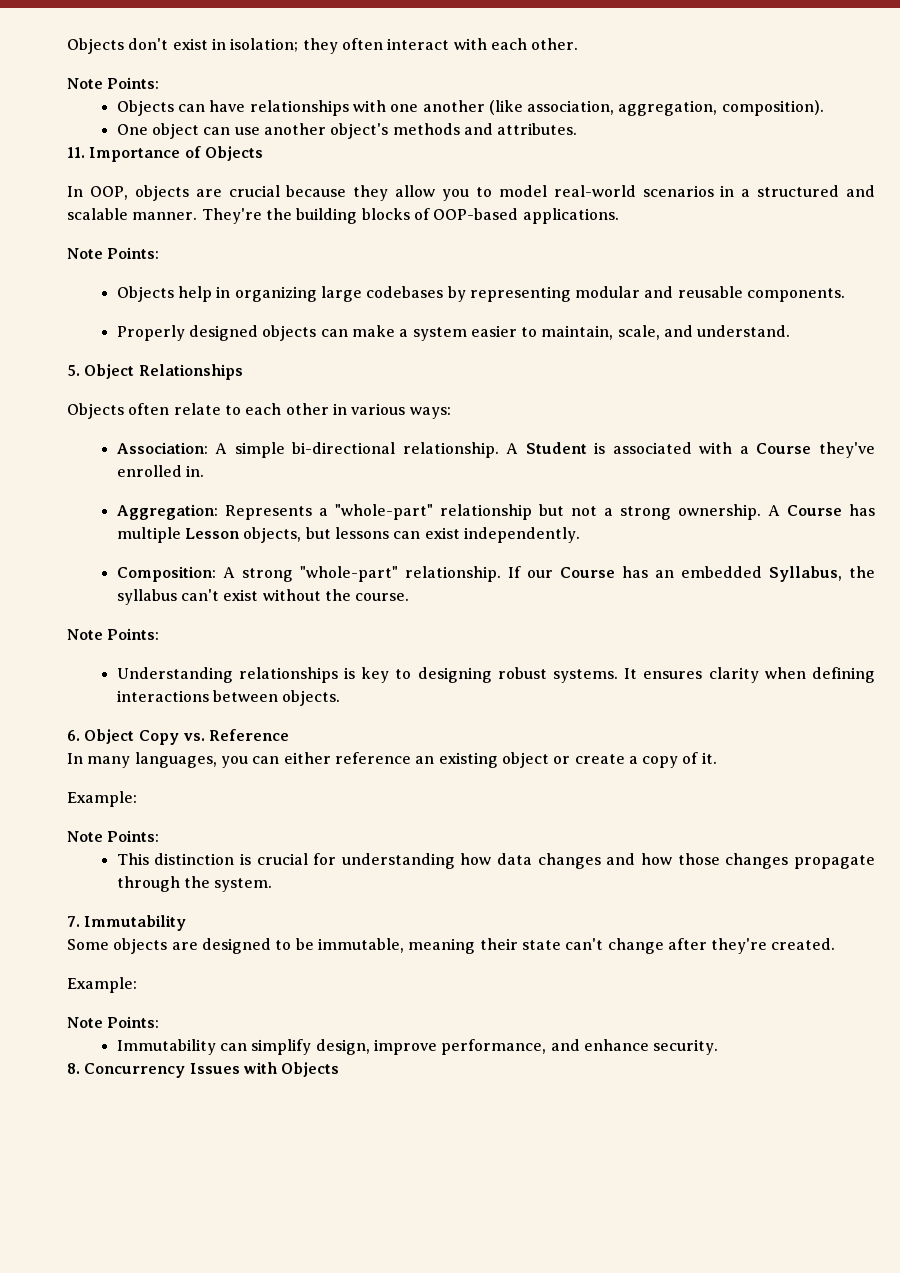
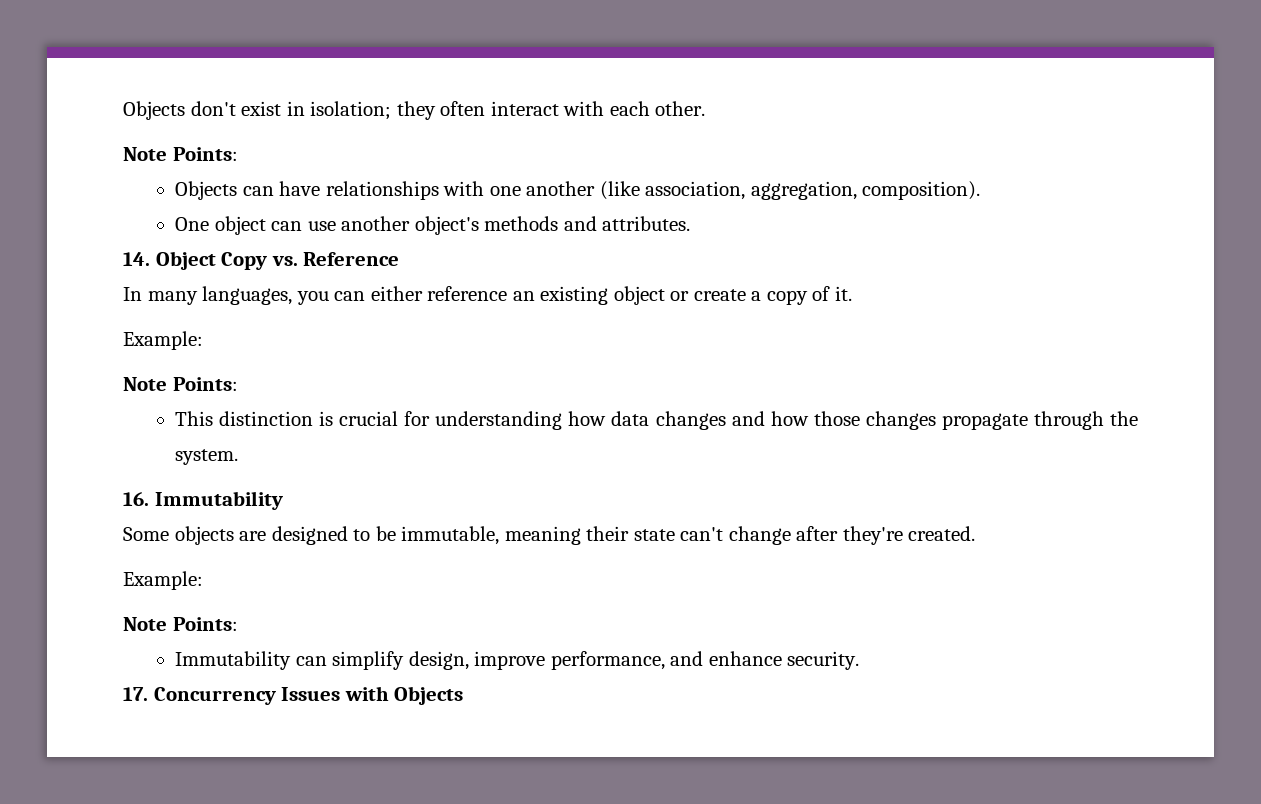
- 11. Importance of Objects
- In OOP, objects are crucial because they allow you to model real-world scenarios in a structured and scalable manner. They're the building blocks of OOP-based applications.
- Note Points:
- Objects help in organizing large codebases by representing modular and reusable components.
- Properly designed objects can make a system easier to maintain, scale, and understand.
- 5. Object Relationships
- Objects often relate to each other in various ways:
- Association: A simple bi-directional relationship. A Student is associated with a Course they've enrolled in.
- Aggregation: Represents a "whole-part" relationship but not a strong ownership. A Course has multiple Lesson objects, but lessons can exist independently.
- Composition: A strong "whole-part" relationship. If our Course has an embedded Syllabus, the syllabus can't exist without the course.
- Note Points:
- Understanding relationships is key to designing robust systems. It ensures clarity when defining interactions between objects.
- 6. Object Copy vs. Reference
+ 14. Object Copy vs. Reference
- 7. Immutability
+ 16. Immutability
- 8. Concurrency Issues with Objects
+ 17. Concurrency Issues with Objects

